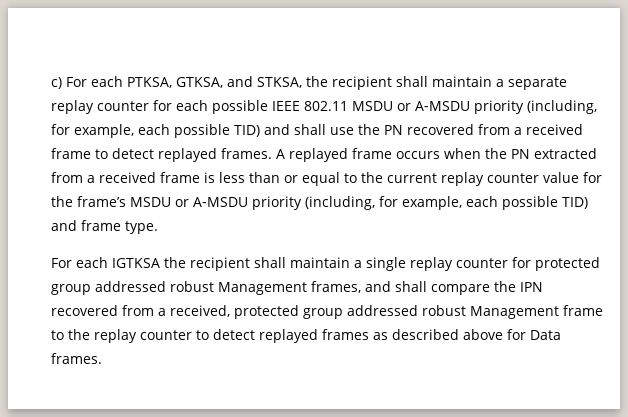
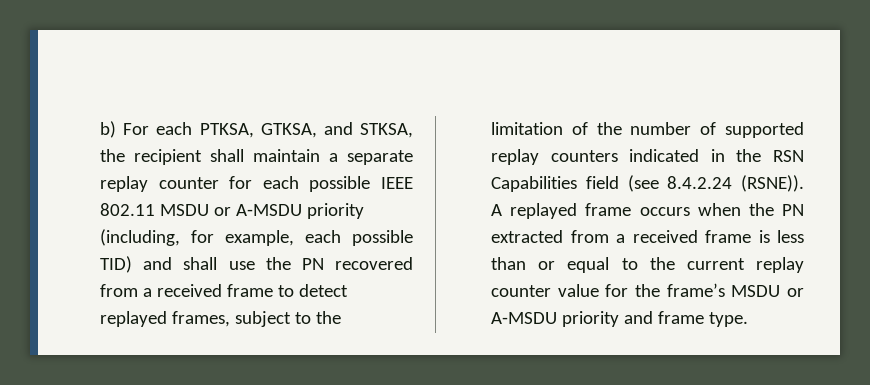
- c) For each PTKSA, GTKSA, and STKSA, the recipient shall maintain a separate replay counter for each possible IEEE 802.11 MSDU or A‑MSDU priority (including, for example, each possible TID) and shall use the PN recovered from a received frame to detect replayed frames.
+ b) For each PTKSA, GTKSA, and STKSA, the recipient shall maintain a separate replay counter for each possible IEEE 802.11 MSDU or A‑MSDU priority (including, for example, each possible TID) and shall use the PN recovered from a received frame to detect replayed frames, subject to the limitation of the number of supported replay counters indicated in the RSN Capabilities field (see 8.4.2.24 (RSNE)).
- A replayed frame occurs when the PN extracted from a received frame is less than or equal to the current replay counter value for the frame’s MSDU or A‑MSDU priority (including, for example, each possible TID) and frame type.
- For each IGTKSA the recipient shall maintain a single replay counter for protected group addressed robust Management frames, and shall compare the IPN recovered from a received, protected group addressed robust Management frame to the replay counter to detect replayed frames as described above for Data frames.
+ A replayed frame occurs when the PN extracted from a received frame is less than or equal to the current replay counter value for the frame’s MSDU or A‑MSDU priority and frame type.

